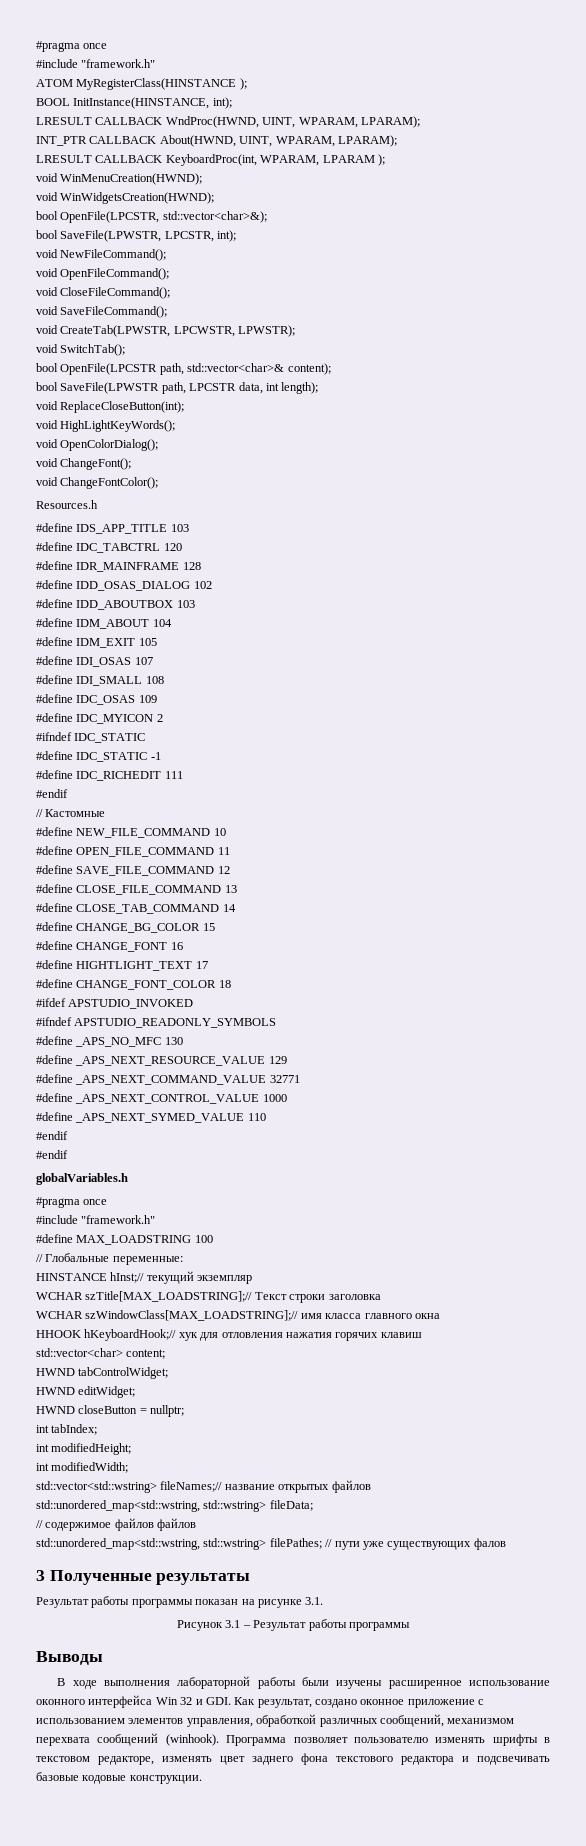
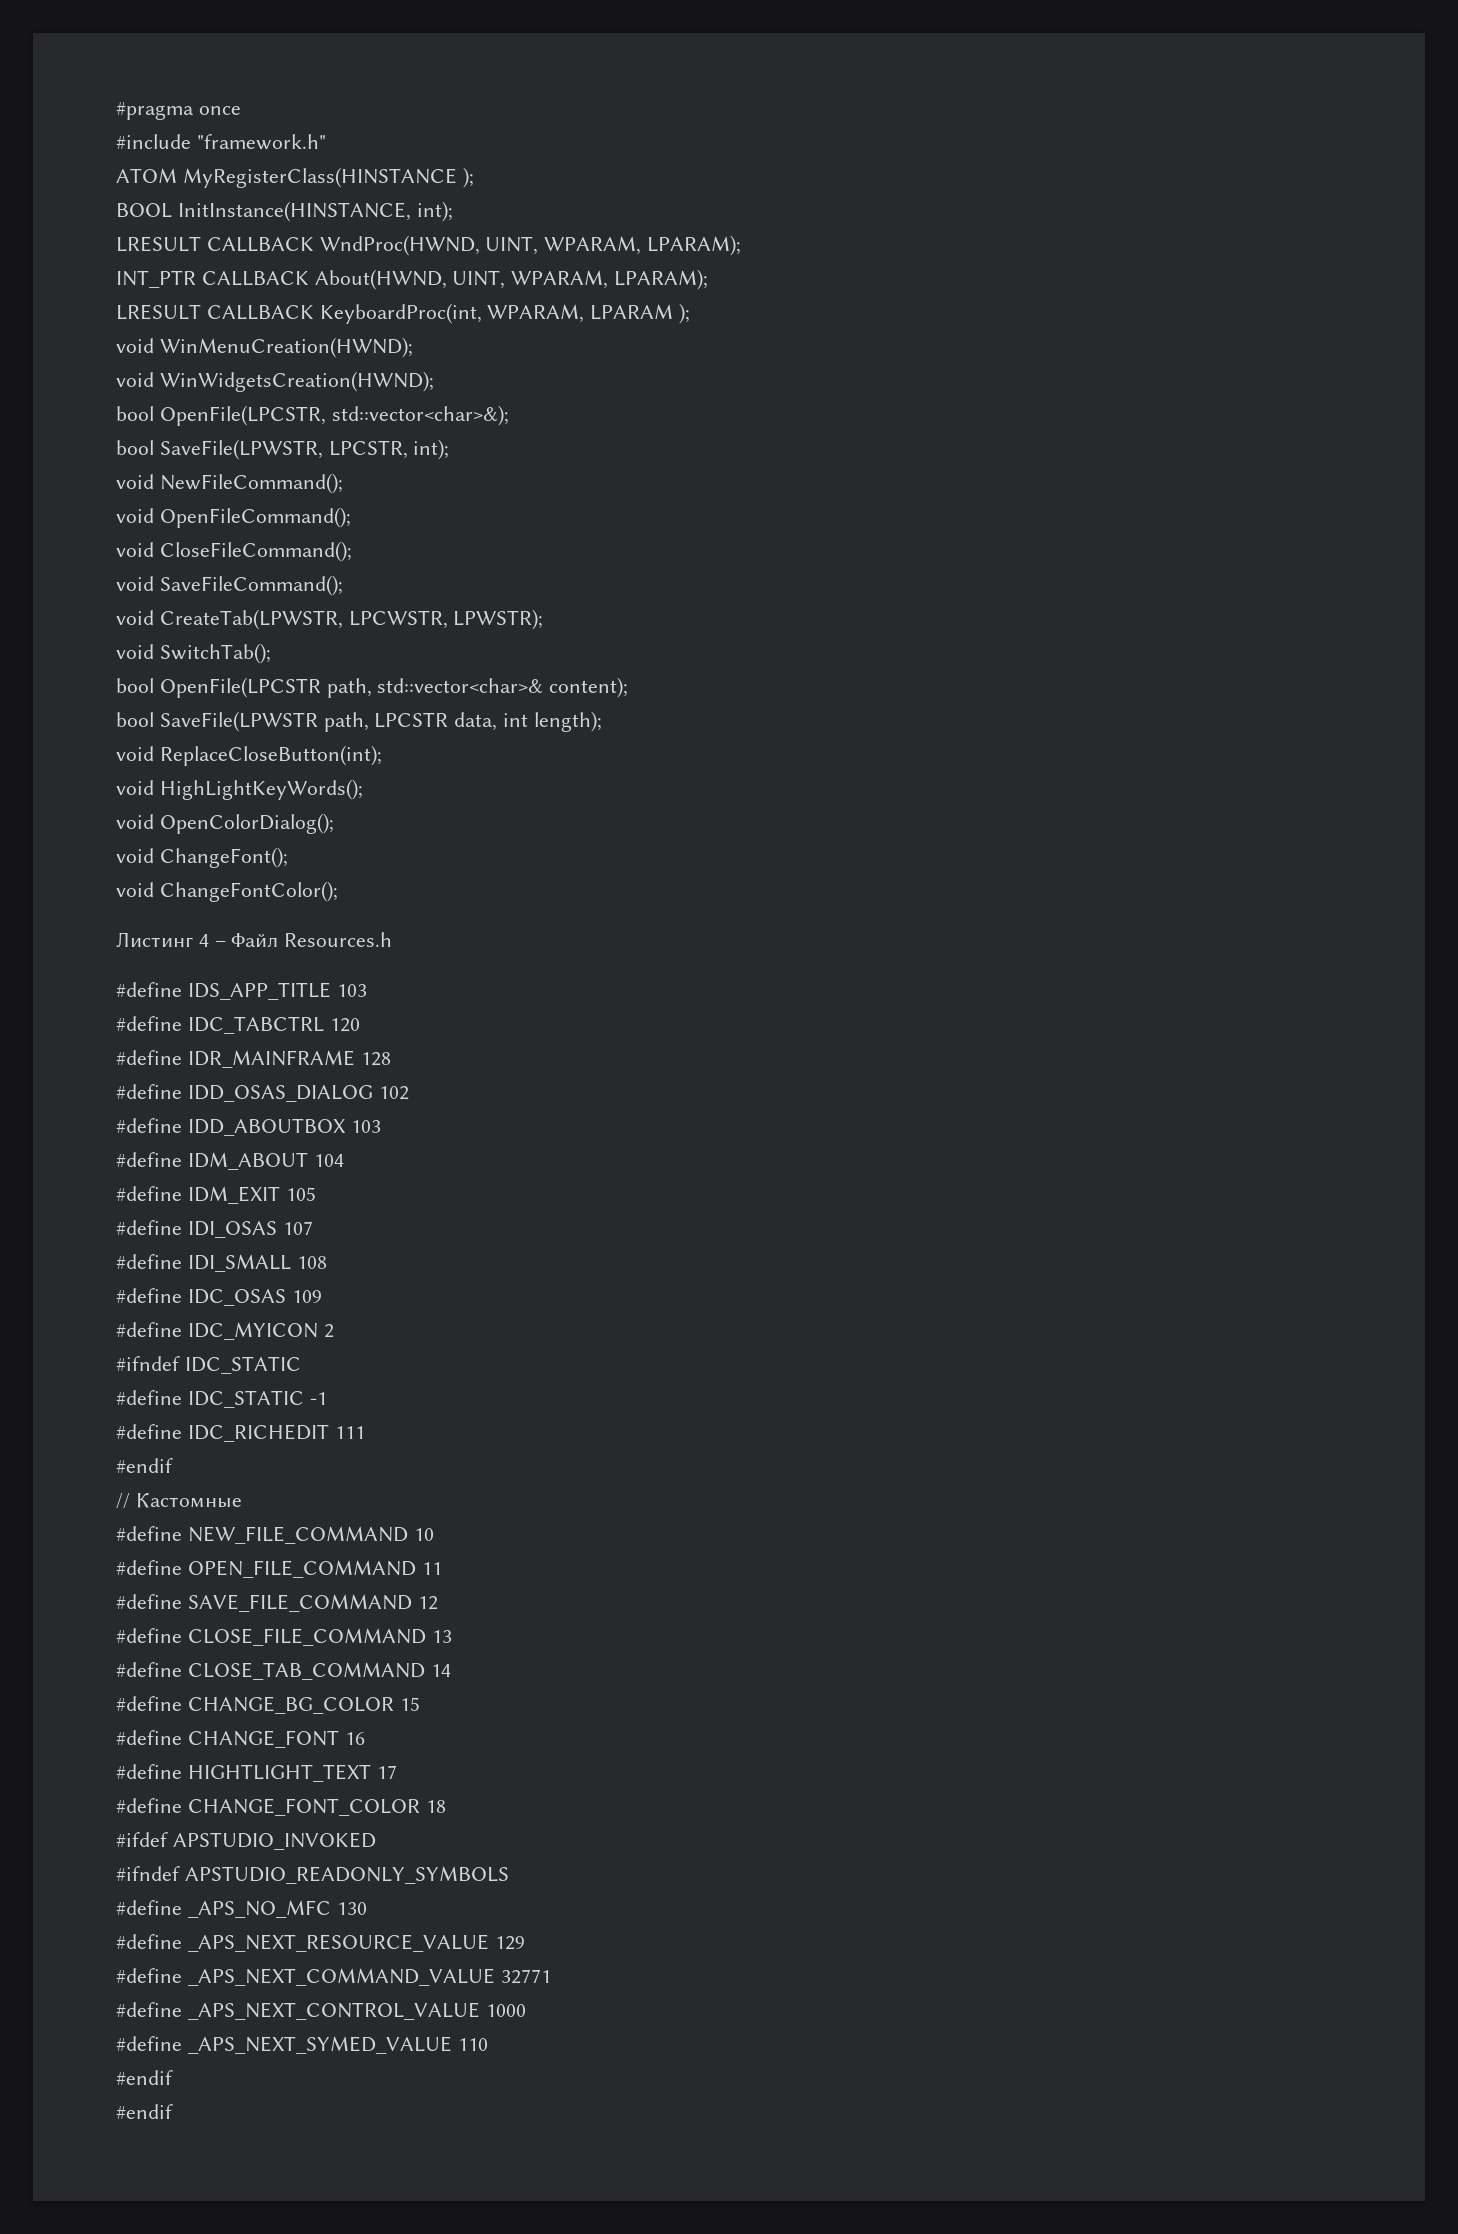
- Resources.h
+ Листинг 4 – Файл Resources.h
- globalVariables.h
- #pragma once
- #include "framework.h"
- #define MAX_LOADSTRING 100
- // Глобальные переменные:
- HINSTANCE hInst;// текущий экземпляр
- WCHAR szTitle[MAX_LOADSTRING];// Текст строки заголовка
- WCHAR szWindowClass[MAX_LOADSTRING];// имя класса главного окна
- HHOOK hKeyboardHook;// хук для отловления нажатия горячих клавиш
- std::vector<char> content;
- HWND tabControlWidget;
- HWND editWidget;
- HWND closeButton = nullptr;
- int tabIndex;
- int modifiedHeight;
- int modifiedWidth;
- std::vector<std::wstring> fileNames;// название открытых файлов
- std::unordered_map<std::wstring, std::wstring> fileData;
- // содержимое файлов файлов
- std::unordered_map<std::wstring, std::wstring> filePathes; // пути уже существующих фалов
- 3 Полученные результаты
- Результат работы программы показан на рисунке 3.1.
- Рисунок 3.1 – Результат работы программы
- Выводы
- В ходе выполнения лабораторной работы были изучены расширенное использование оконного интерфейса Win 32 и GDI. Как результат, создано оконное приложение с использованием элементов управления, обработкой различных сообщений, механизмом перехвата сообщений (winhook). Программа позволяет пользователю изменять шрифты в текстовом редакторе, изменять цвет заднего фона текстового редактора и подсвечивать базовые кодовые конструкции.

